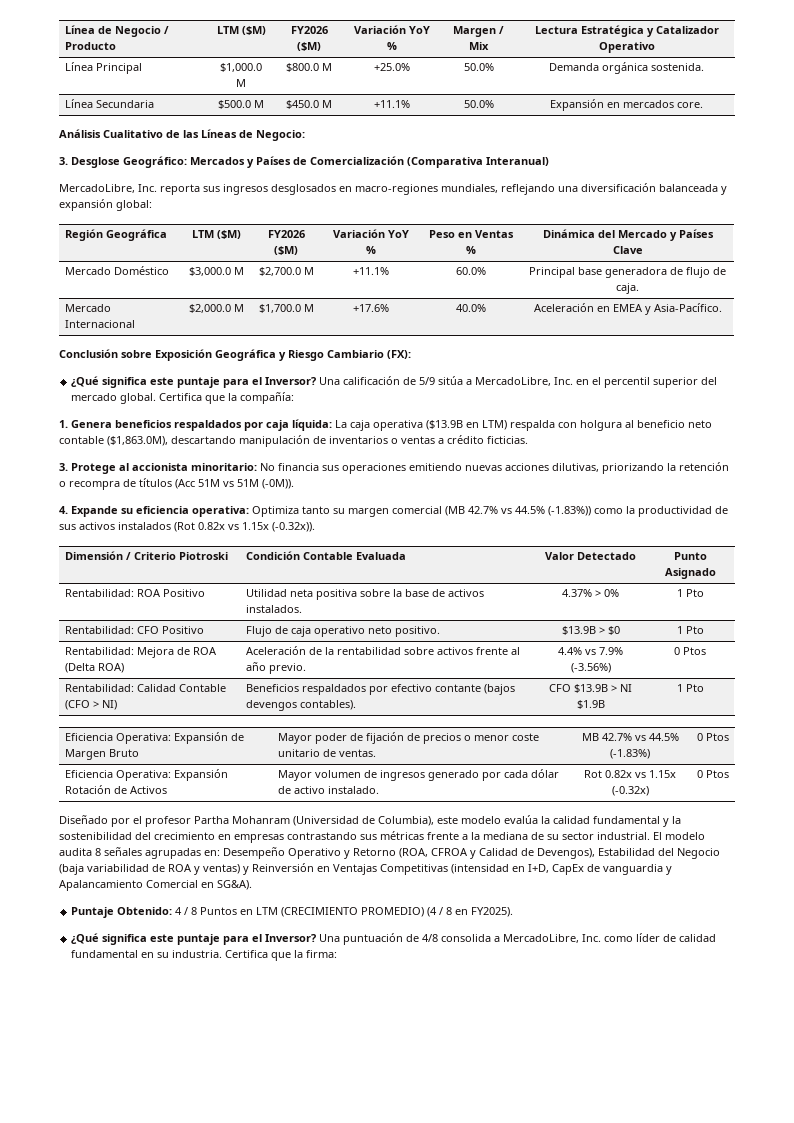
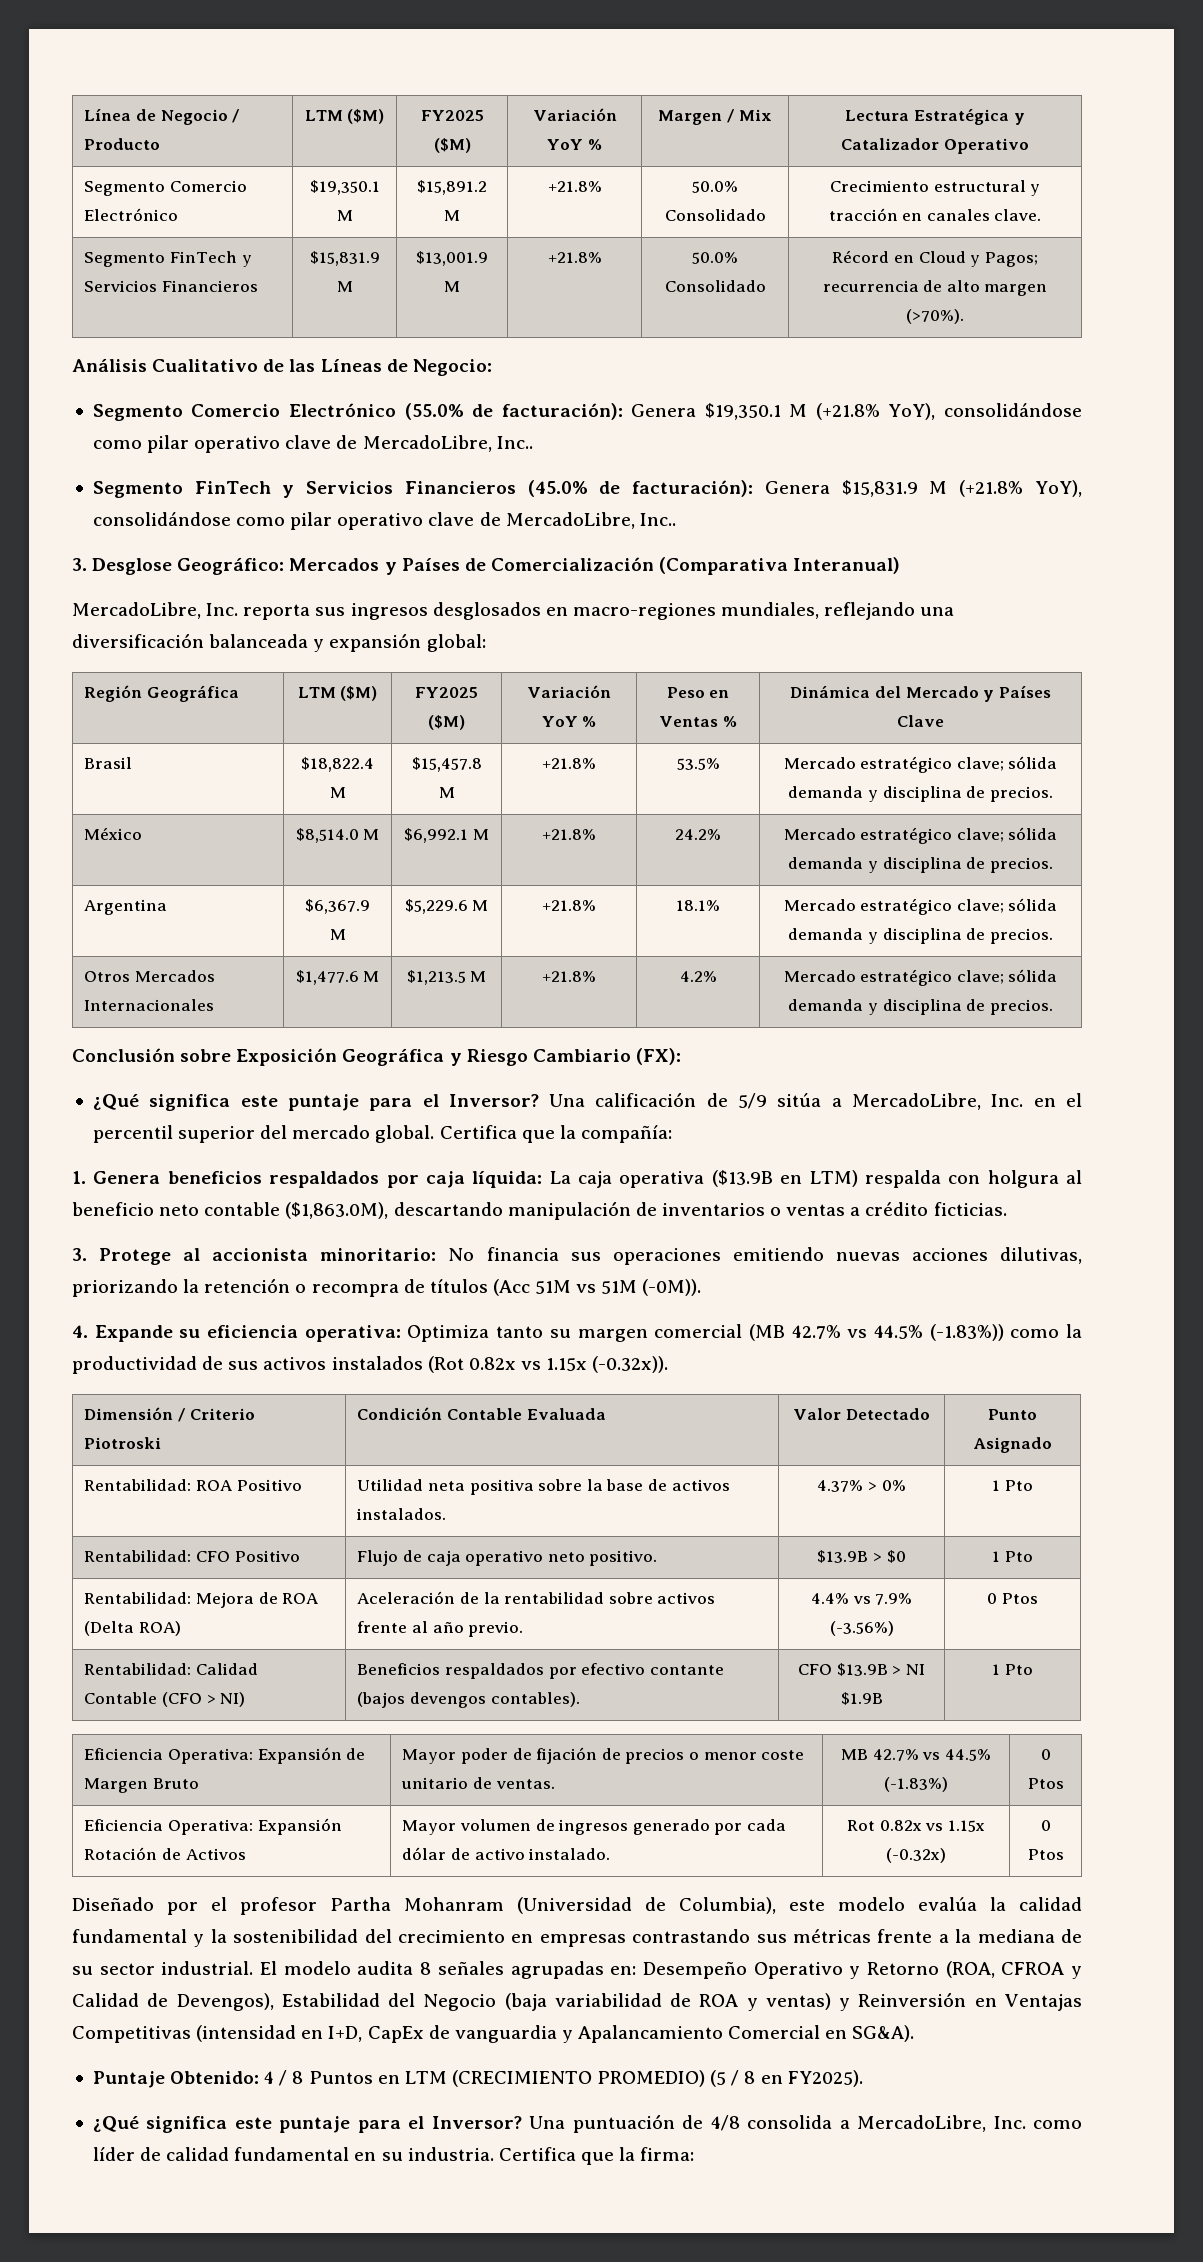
- Línea de Negocio / Producto | LTM ($M) | FY2026 ($M) | Variación YoY % | Margen / Mix | Lectura Estratégica y Catalizador Operativo
+ Línea de Negocio / Producto | LTM ($M) | FY2025 ($M) | Variación YoY % | Margen / Mix | Lectura Estratégica y Catalizador Operativo
- Línea Principal | $1,000.0 M | $800.0 M | +25.0% | 50.0% | Demanda orgánica sostenida.
- Línea Secundaria | $500.0 M | $450.0 M | +11.1% | 50.0% | Expansión en mercados core.
+ Segmento Comercio Electrónico | $19,350.1 M | $15,891.2 M | +21.8% | 50.0% Consolidado | Crecimiento estructural y tracción en canales clave.
+ Segmento FinTech y Servicios Financieros | $15,831.9 M | $13,001.9 M | +21.8% | 50.0% Consolidado | Récord en Cloud y Pagos; recurrencia de alto margen (>70%).
+ Segmento Comercio Electrónico (55.0% de facturación): Genera $19,350.1 M (+21.8% YoY), consolidándose como pilar operativo clave de MercadoLibre, Inc..
+ Segmento FinTech y Servicios Financieros (45.0% de facturación): Genera $15,831.9 M (+21.8% YoY), consolidándose como pilar operativo clave de MercadoLibre, Inc..
- Región Geográfica | LTM ($M) | FY2026 ($M) | Variación YoY % | Peso en Ventas % | Dinámica del Mercado y Países Clave
+ Región Geográfica | LTM ($M) | FY2025 ($M) | Variación YoY % | Peso en Ventas % | Dinámica del Mercado y Países Clave
- Mercado Doméstico | $3,000.0 M | $2,700.0 M | +11.1% | 60.0% | Principal base generadora de flujo de caja.
- Mercado Internacional | $2,000.0 M | $1,700.0 M | +17.6% | 40.0% | Aceleración en EMEA y Asia-Pacífico.
+ Brasil | $18,822.4 M | $15,457.8 M | +21.8% | 53.5% | Mercado estratégico clave; sólida demanda y disciplina de precios.
+ México | $8,514.0 M | $6,992.1 M | +21.8% | 24.2% | Mercado estratégico clave; sólida demanda y disciplina de precios.
+ Argentina | $6,367.9 M | $5,229.6 M | +21.8% | 18.1% | Mercado estratégico clave; sólida demanda y disciplina de precios.
+ Otros Mercados Internacionales | $1,477.6 M | $1,213.5 M | +21.8% | 4.2% | Mercado estratégico clave; sólida demanda y disciplina de precios.
- Puntaje Obtenido: 4 / 8 Puntos en LTM (CRECIMIENTO PROMEDIO) (4 / 8 en FY2025).
+ Puntaje Obtenido: 4 / 8 Puntos en LTM (CRECIMIENTO PROMEDIO) (5 / 8 en FY2025).

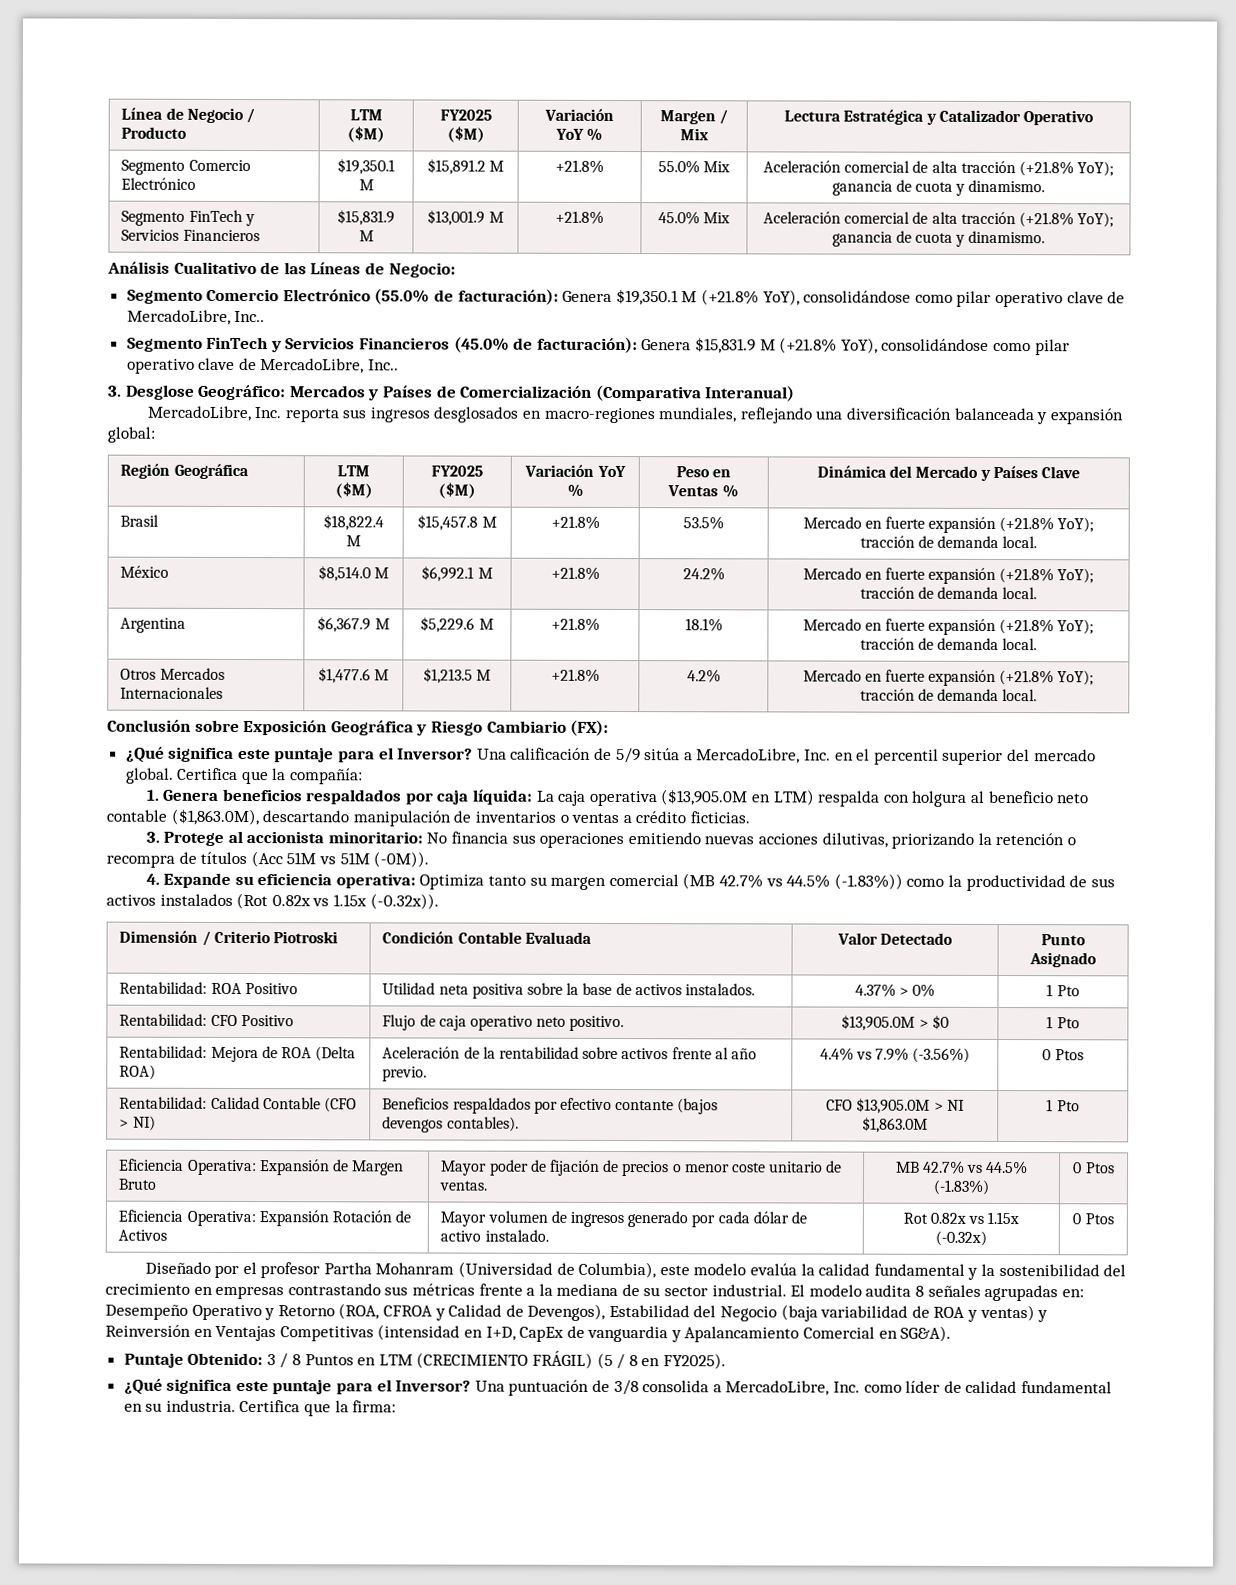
- Segmento Comercio Electrónico | $19,350.1 M | $15,891.2 M | +21.8% | 50.0% Consolidado | Crecimiento estructural y tracción en canales clave.
+ Segmento Comercio Electrónico | $19,350.1 M | $15,891.2 M | +21.8% | 55.0% Mix | Aceleración comercial de alta tracción (+21.8% YoY); ganancia de cuota y dinamismo.
- Segmento FinTech y Servicios Financieros | $15,831.9 M | $13,001.9 M | +21.8% | 50.0% Consolidado | Récord en Cloud y Pagos; recurrencia de alto margen (>70%).
+ Segmento FinTech y Servicios Financieros | $15,831.9 M | $13,001.9 M | +21.8% | 45.0% Mix | Aceleración comercial de alta tracción (+21.8% YoY); ganancia de cuota y dinamismo.
- Brasil | $18,822.4 M | $15,457.8 M | +21.8% | 53.5% | Mercado estratégico clave; sólida demanda y disciplina de precios.
+ Brasil | $18,822.4 M | $15,457.8 M | +21.8% | 53.5% | Mercado en fuerte expansión (+21.8% YoY); tracción de demanda local.
- México | $8,514.0 M | $6,992.1 M | +21.8% | 24.2% | Mercado estratégico clave; sólida demanda y disciplina de precios.
+ México | $8,514.0 M | $6,992.1 M | +21.8% | 24.2% | Mercado en fuerte expansión (+21.8% YoY); tracción de demanda local.
- Argentina | $6,367.9 M | $5,229.6 M | +21.8% | 18.1% | Mercado estratégico clave; sólida demanda y disciplina de precios.
+ Argentina | $6,367.9 M | $5,229.6 M | +21.8% | 18.1% | Mercado en fuerte expansión (+21.8% YoY); tracción de demanda local.
- Otros Mercados Internacionales | $1,477.6 M | $1,213.5 M | +21.8% | 4.2% | Mercado estratégico clave; sólida demanda y disciplina de precios.
+ Otros Mercados Internacionales | $1,477.6 M | $1,213.5 M | +21.8% | 4.2% | Mercado en fuerte expansión (+21.8% YoY); tracción de demanda local.
- 1. Genera beneficios respaldados por caja líquida: La caja operativa ($13.9B en LTM) respalda con holgura al beneficio neto contable ($1,863.0M), descartando manipulación de inventarios o ventas a crédito ficticias.
+ 1. Genera beneficios respaldados por caja líquida: La caja operativa ($13,905.0M en LTM) respalda con holgura al beneficio neto contable ($1,863.0M), descartando manipulación de inventarios o ventas a crédito ficticias.
- Rentabilidad: CFO Positivo | Flujo de caja operativo neto positivo. | $13.9B > $0 | 1 Pto
+ Rentabilidad: CFO Positivo | Flujo de caja operativo neto positivo. | $13,905.0M > $0 | 1 Pto
- Rentabilidad: Calidad Contable (CFO > NI) | Beneficios respaldados por efectivo contante (bajos devengos contables). | CFO $13.9B > NI $1.9B | 1 Pto
+ Rentabilidad: Calidad Contable (CFO > NI) | Beneficios respaldados por efectivo contante (bajos devengos contables). | CFO $13,905.0M > NI $1,863.0M | 1 Pto
- Puntaje Obtenido: 4 / 8 Puntos en LTM (CRECIMIENTO PROMEDIO) (5 / 8 en FY2025).
+ Puntaje Obtenido: 3 / 8 Puntos en LTM (CRECIMIENTO FRÁGIL) (5 / 8 en FY2025).
- Una puntuación de 4/8 consolida a MercadoLibre, Inc. como líder de calidad fundamental en su industria.
+ Una puntuación de 3/8 consolida a MercadoLibre, Inc. como líder de calidad fundamental en su industria.

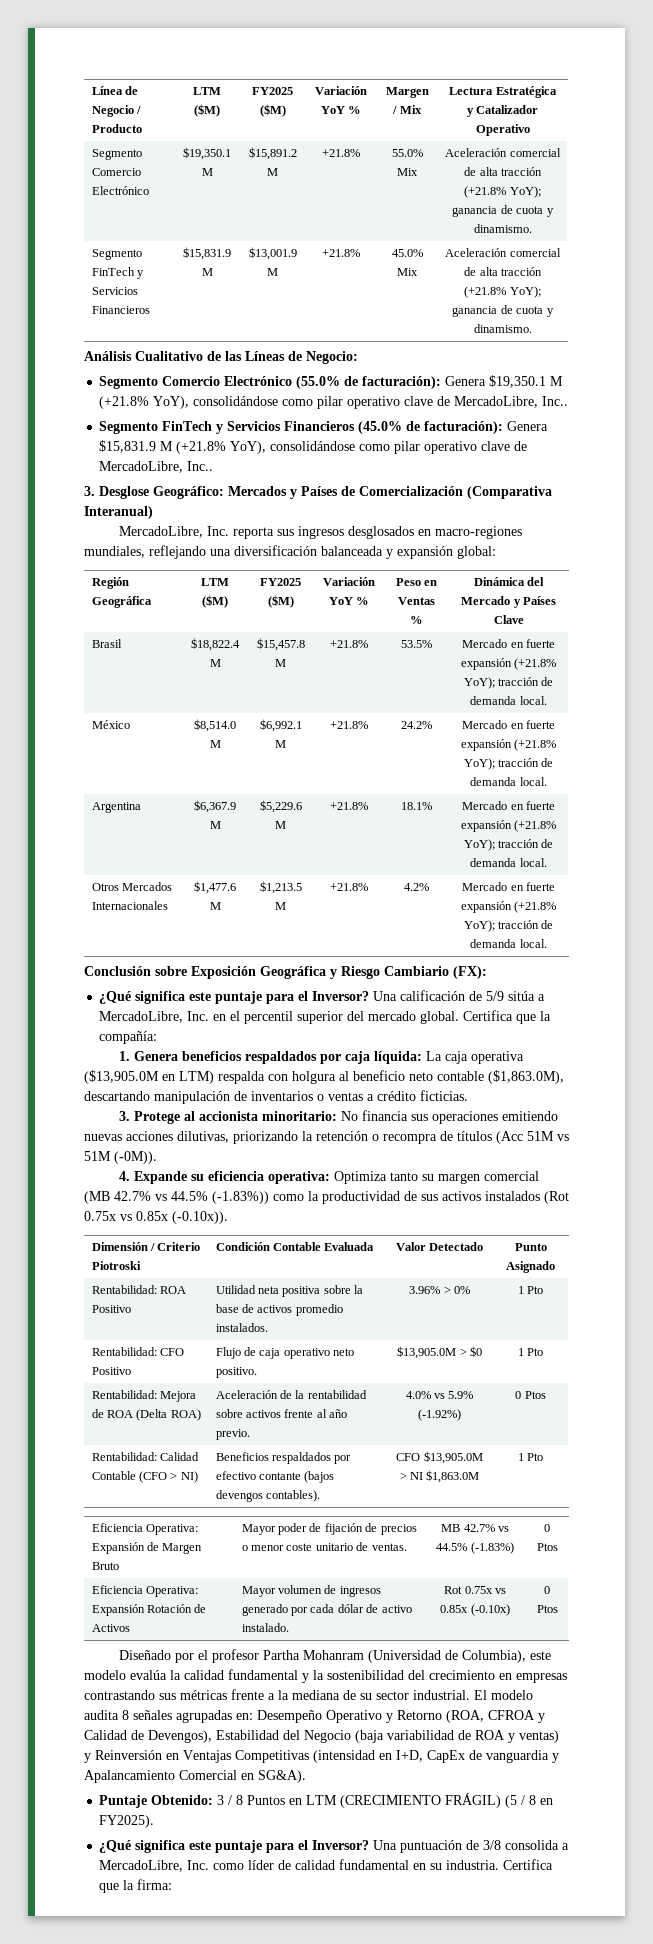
- 4. Expande su eficiencia operativa: Optimiza tanto su margen comercial (MB 42.7% vs 44.5% (-1.83%)) como la productividad de sus activos instalados (Rot 0.82x vs 1.15x (-0.32x)).
+ 4. Expande su eficiencia operativa: Optimiza tanto su margen comercial (MB 42.7% vs 44.5% (-1.83%)) como la productividad de sus activos instalados (Rot 0.75x vs 0.85x (-0.10x)).
- Rentabilidad: ROA Positivo | Utilidad neta positiva sobre la base de activos instalados. | 4.37% > 0% | 1 Pto
+ Rentabilidad: ROA Positivo | Utilidad neta positiva sobre la base de activos promedio instalados. | 3.96% > 0% | 1 Pto
- Rentabilidad: Mejora de ROA (Delta ROA) | Aceleración de la rentabilidad sobre activos frente al año previo. | 4.4% vs 7.9% (-3.56%) | 0 Ptos
+ Rentabilidad: Mejora de ROA (Delta ROA) | Aceleración de la rentabilidad sobre activos frente al año previo. | 4.0% vs 5.9% (-1.92%) | 0 Ptos
- Eficiencia Operativa: Expansión Rotación de Activos | Mayor volumen de ingresos generado por cada dólar de activo instalado. | Rot 0.82x vs 1.15x (-0.32x) | 0 Ptos
+ Eficiencia Operativa: Expansión Rotación de Activos | Mayor volumen de ingresos generado por cada dólar de activo instalado. | Rot 0.75x vs 0.85x (-0.10x) | 0 Ptos

